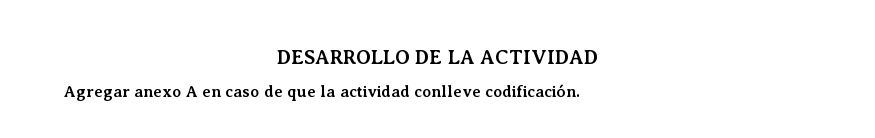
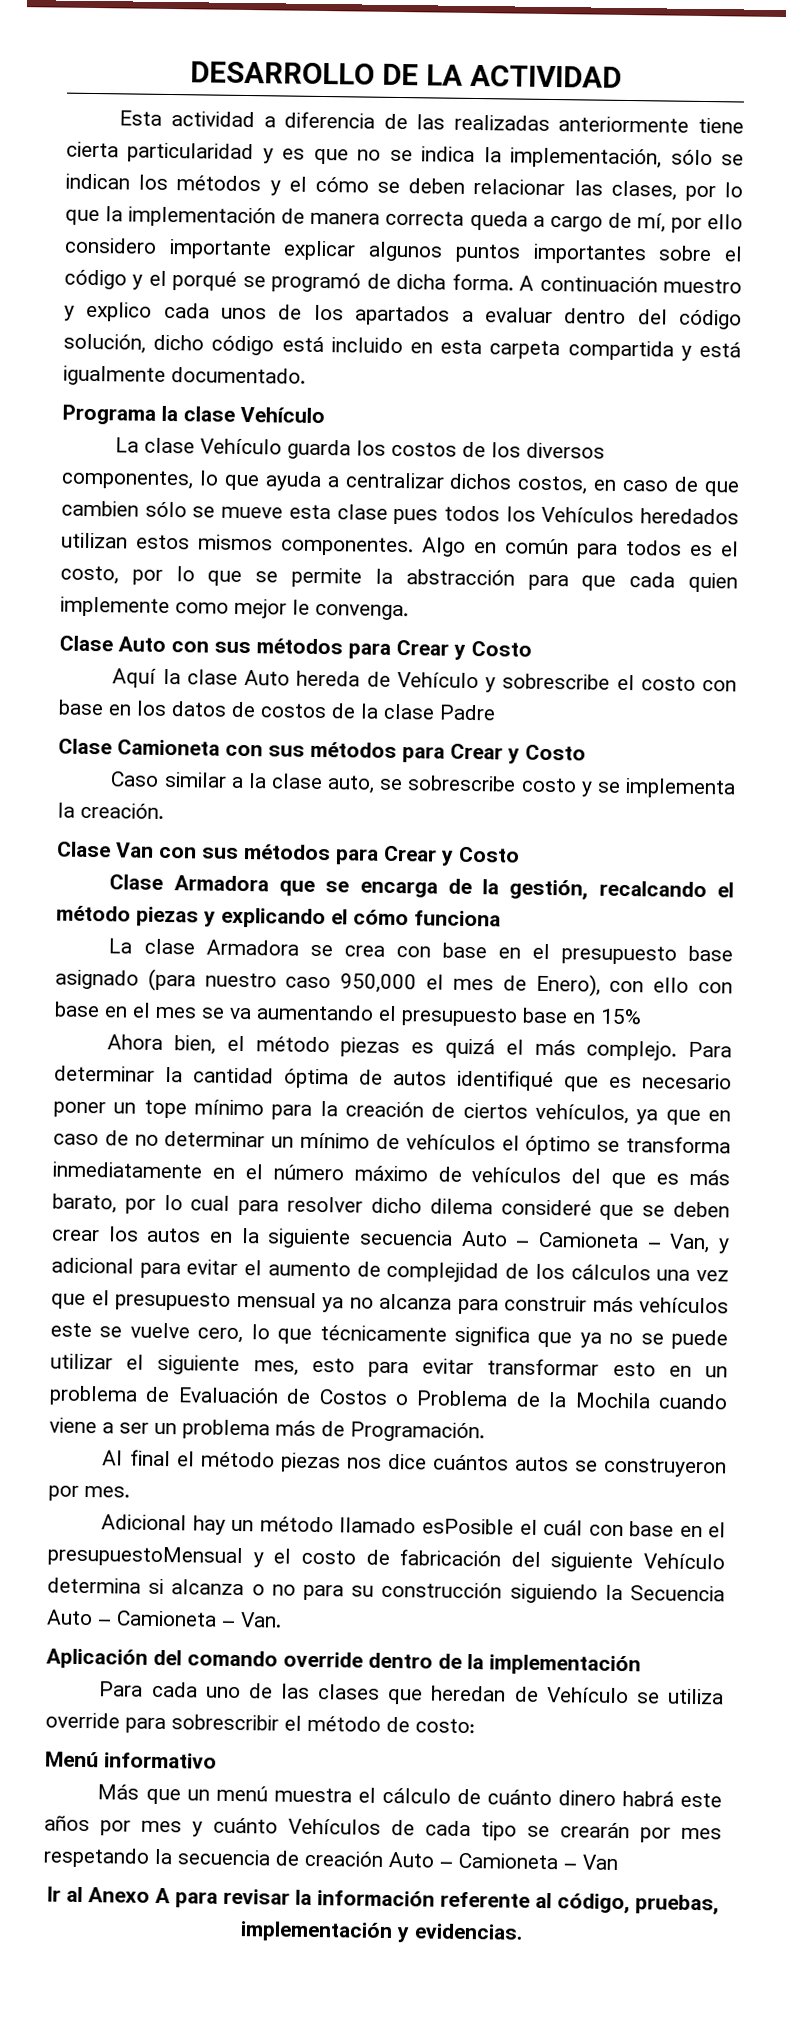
- Agregar anexo A en caso de que la actividad conlleve codificación.
+ Esta actividad a diferencia de las realizadas anteriormente tiene cierta particularidad y es que no se indica la implementación, sólo se indican los métodos y el cómo se deben relacionar las clases, por lo que la implementación de manera correcta queda a cargo de mí, por ello considero importante explicar algunos puntos importantes sobre el código y el porqué se programó de dicha forma. A continuación muestro y explico cada unos de los apartados a evaluar dentro del código solución, dicho código está incluido en esta carpeta compartida y está igualmente documentado.
+ Programa la clase Vehículo
+ La clase Vehículo guarda los costos de los diversos componentes, lo que ayuda a centralizar dichos costos, en caso de que cambien sólo se mueve esta clase pues todos los Vehículos heredados utilizan estos mismos componentes. Algo en común para todos es el costo, por lo que se permite la abstracción para que cada quien implemente como mejor le convenga.
+ Clase Auto con sus métodos para Crear y Costo
+ Aquí la clase Auto hereda de Vehículo y sobrescribe el costo con base en los datos de costos de la clase Padre
+ Clase Camioneta con sus métodos para Crear y Costo
+ Caso similar a la clase auto, se sobrescribe costo y se implementa la creación.
+ Clase Van con sus métodos para Crear y Costo
+ Clase Armadora que se encarga de la gestión, recalcando el método piezas y explicando el cómo funciona
+ La clase Armadora se crea con base en el presupuesto base asignado (para nuestro caso 950,000 el mes de Enero), con ello con base en el mes se va aumentando el presupuesto base en 15%
+ Ahora bien, el método piezas es quizá el más complejo. Para determinar la cantidad óptima de autos identifiqué que es necesario poner un tope mínimo para la creación de ciertos vehículos, ya que en caso de no determinar un mínimo de vehículos el óptimo se transforma inmediatamente en el número máximo de vehículos del que es más barato, por lo cual para resolver dicho dilema consideré que se deben crear los autos en la siguiente secuencia Auto – Camioneta – Van, y adicional para evitar el aumento de complejidad de los cálculos una vez que el presupuesto mensual ya no alcanza para construir más vehículos este se vuelve cero, lo que técnicamente significa que ya no se puede utilizar el siguiente mes, esto para evitar transformar esto en un problema de Evaluación de Costos o Problema de la Mochila cuando viene a ser un problema más de Programación.
+ Al final el método piezas nos dice cuántos autos se construyeron por mes.
+ Adicional hay un método llamado esPosible el cuál con base en el presupuestoMensual y el costo de fabricación del siguiente Vehículo determina si alcanza o no para su construcción siguiendo la Secuencia Auto – Camioneta – Van.
+ Aplicación del comando override dentro de la implementación
+ Para cada uno de las clases que heredan de Vehículo se utiliza override para sobrescribir el método de costo:
+ Menú informativo
+ Más que un menú muestra el cálculo de cuánto dinero habrá este años por mes y cuánto Vehículos de cada tipo se crearán por mes respetando la secuencia de creación Auto – Camioneta – Van
+ Ir al Anexo A para revisar la información referente al código, pruebas, implementación y evidencias.

